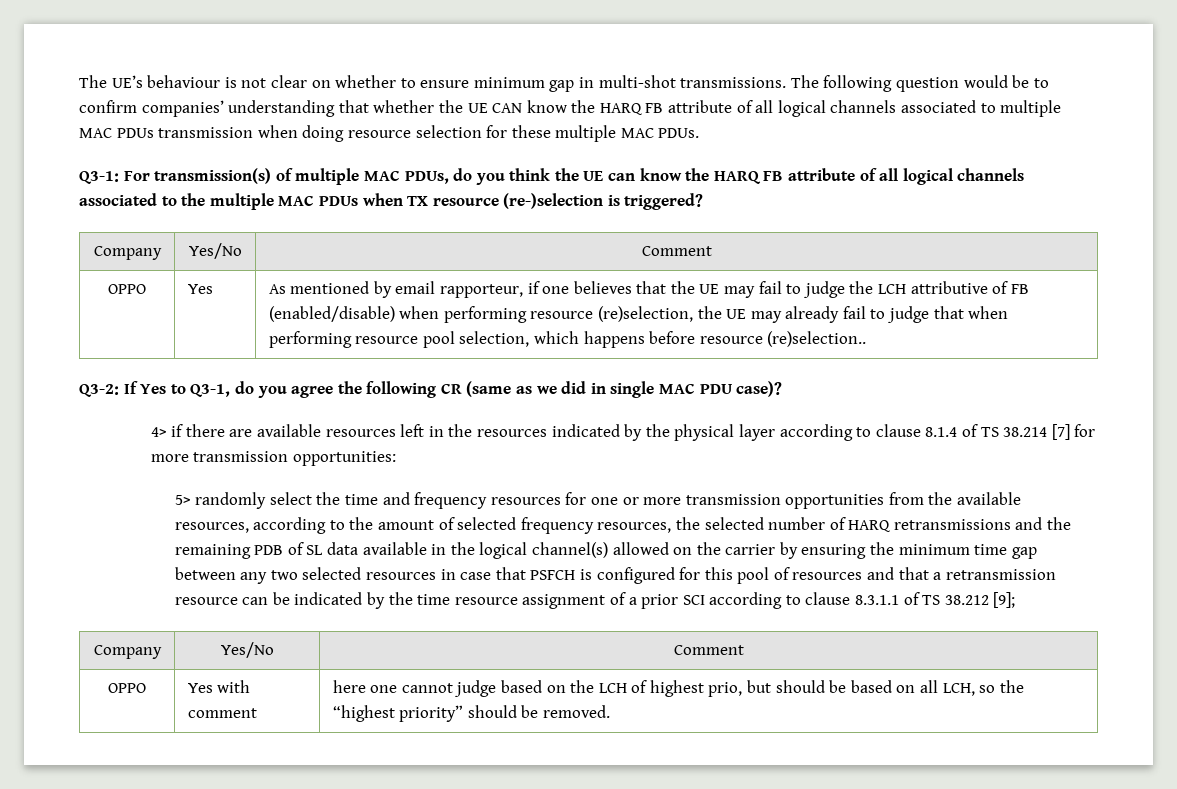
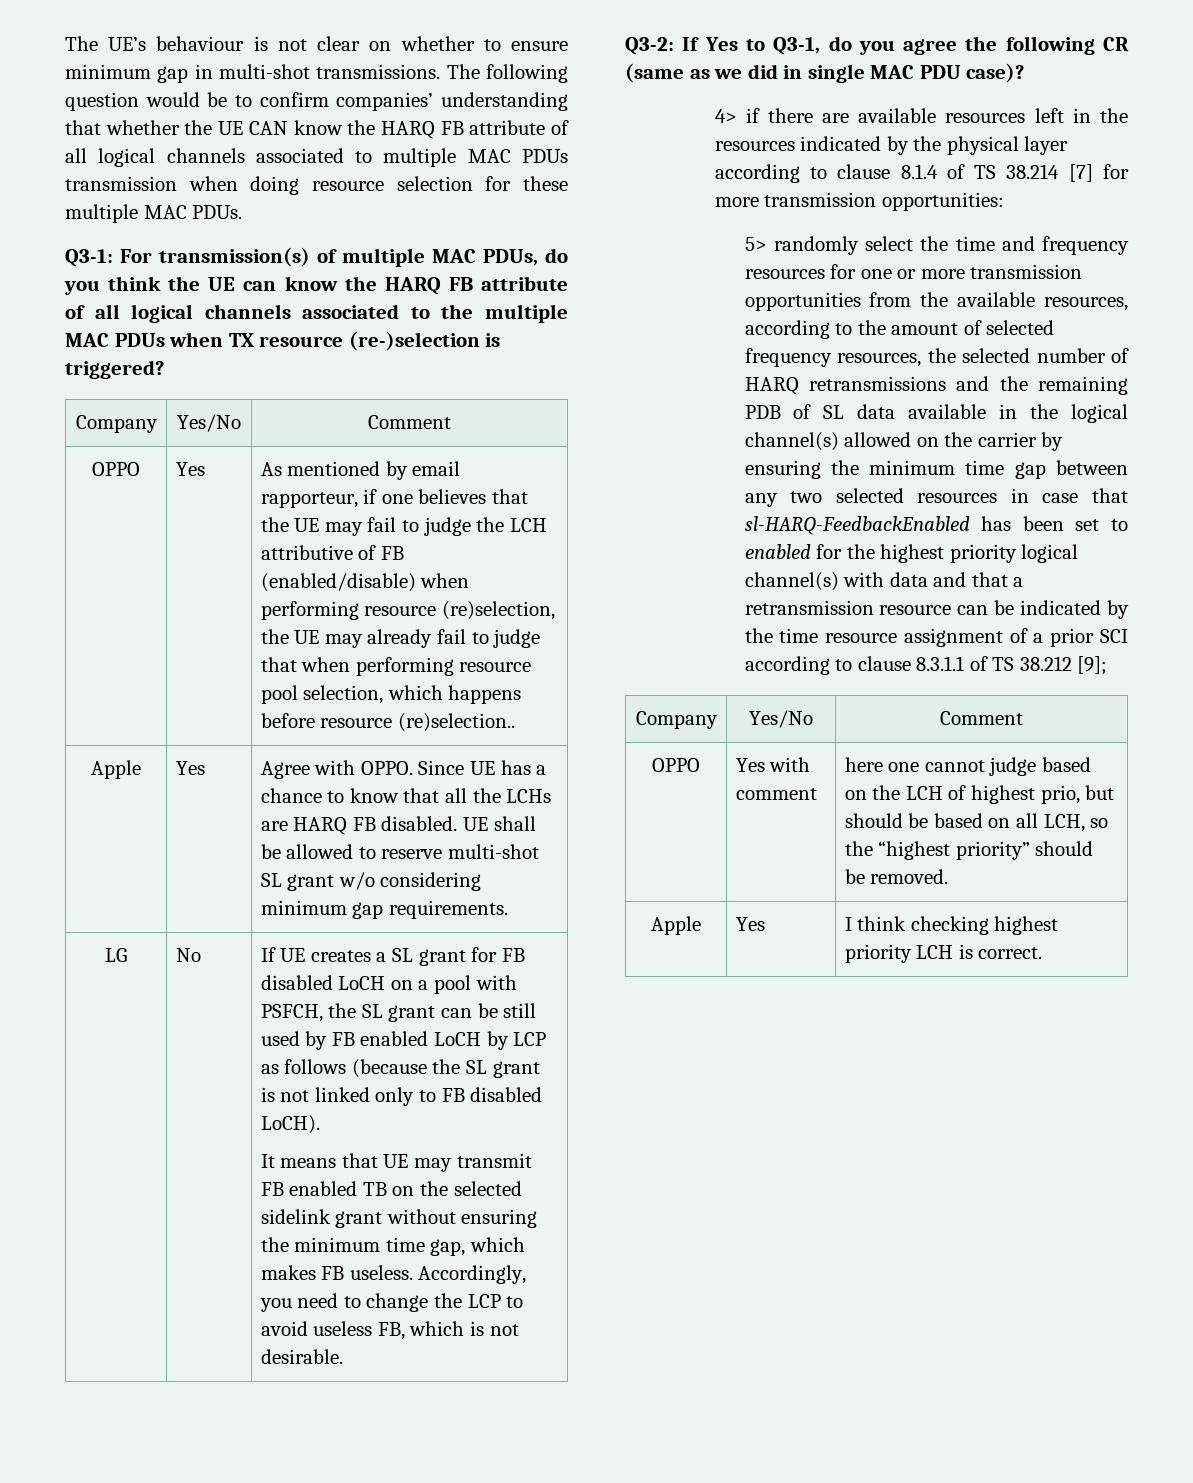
+ Apple | Yes | Agree with OPPO. Since UE has a chance to know that all the LCHs are HARQ FB disabled. UE shall be allowed to reserve multi-shot SL grant w/o considering minimum gap requirements.
+ LG | No | If UE creates a SL grant for FB disabled LoCH on a pool with PSFCH, the SL grant can be still used by FB enabled LoCH by LCP as follows (because the SL grant is not linked only to FB disabled LoCH).
+ It means that UE may transmit FB enabled TB on the selected sidelink grant without ensuring the minimum time gap, which makes FB useless. Accordingly, you need to change the LCP to avoid useless FB, which is not desirable.
- 5> randomly select the time and frequency resources for one or more transmission opportunities from the available resources, according to the amount of selected frequency resources, the selected number of HARQ retransmissions and the remaining PDB of SL data available in the logical channel(s) allowed on the carrier by ensuring the minimum time gap between any two selected resources in case that PSFCH is configured for this pool of resources and that a retransmission resource can be indicated by the time resource assignment of a prior SCI according to clause 8.3.1.1 of TS 38.212 [9];
+ 5> randomly select the time and frequency resources for one or more transmission opportunities from the available resources, according to the amount of selected frequency resources, the selected number of HARQ retransmissions and the remaining PDB of SL data available in the logical channel(s) allowed on the carrier by ensuring the minimum time gap between any two selected resources in case that sl-HARQ-FeedbackEnabled has been set to enabled for the highest priority logical channel(s) with data and that a retransmission resource can be indicated by the time resource assignment of a prior SCI according to clause 8.3.1.1 of TS 38.212 [9];
+ Apple | Yes | I think checking highest priority LCH is correct.

